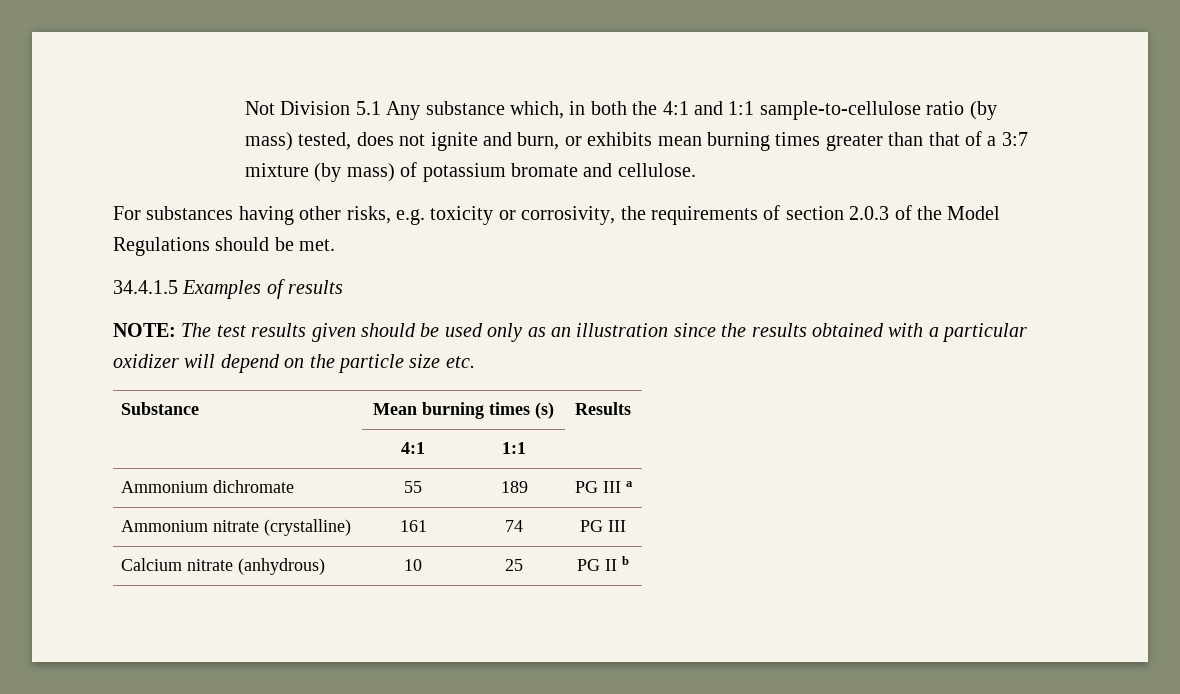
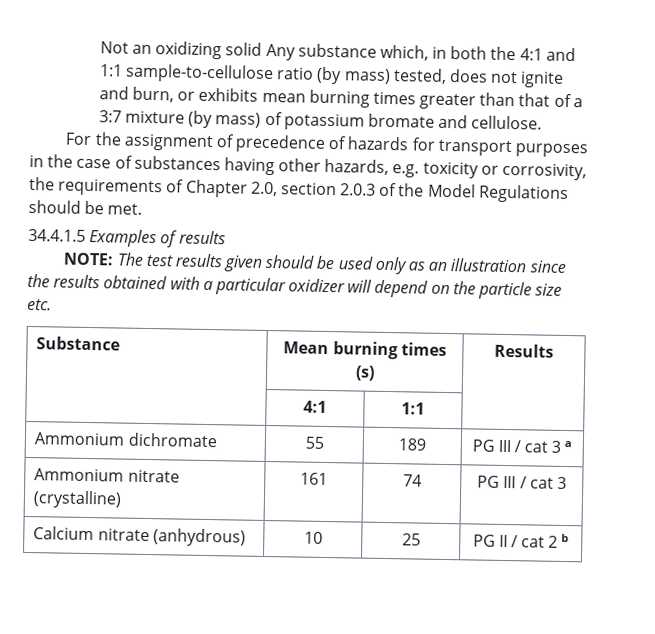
- Not Division 5.1 Any substance which, in both the 4:1 and 1:1 sample-to-cellulose ratio (by mass) tested, does not ignite and burn, or exhibits mean burning times greater than that of a 3:7 mixture (by mass) of potassium bromate and cellulose.
+ Not an oxidizing solid Any substance which, in both the 4:1 and 1:1 sample-to-cellulose ratio (by mass) tested, does not ignite and burn, or exhibits mean burning times greater than that of a 3:7 mixture (by mass) of potassium bromate and cellulose.
- For substances having other risks, e.g. toxicity or corrosivity, the requirements of section 2.0.3 of the Model Regulations should be met.
+ For the assignment of precedence of hazards for transport purposes in the case of substances having other hazards, e.g. toxicity or corrosivity, the requirements of Chapter 2.0, section 2.0.3 of the Model Regulations should be met.
- Ammonium dichromate | 55 | 189 | PG III a
+ Ammonium dichromate | 55 | 189 | PG III / cat 3 a
- Ammonium nitrate (crystalline) | 161 | 74 | PG III
+ Ammonium nitrate (crystalline) | 161 | 74 | PG III / cat 3
- Calcium nitrate (anhydrous) | 10 | 25 | PG II b
+ Calcium nitrate (anhydrous) | 10 | 25 | PG II / cat 2 b

